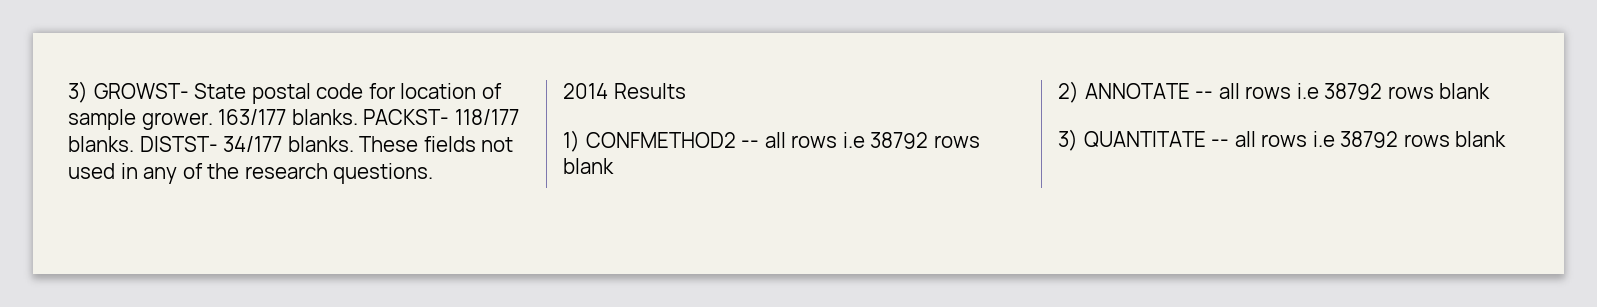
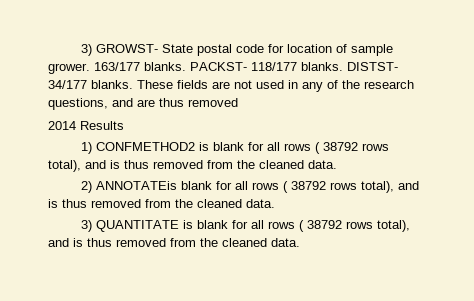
- These fields not used in any of the research questions.
+ These fields are not used in any of the research questions, and are thus removed
- 1) CONFMETHOD2 -- all rows i.e 38792 rows blank
- 2) ANNOTATE -- all rows i.e 38792 rows blank
+ 1) CONFMETHOD2 is blank for all rows ( 38792 rows total), and is thus removed from the cleaned data.
+ 2) ANNOTATEis blank for all rows ( 38792 rows total), and is thus removed from the cleaned data.
- 3) QUANTITATE -- all rows i.e 38792 rows blank
+ 3) QUANTITATE is blank for all rows ( 38792 rows total), and is thus removed from the cleaned data.

